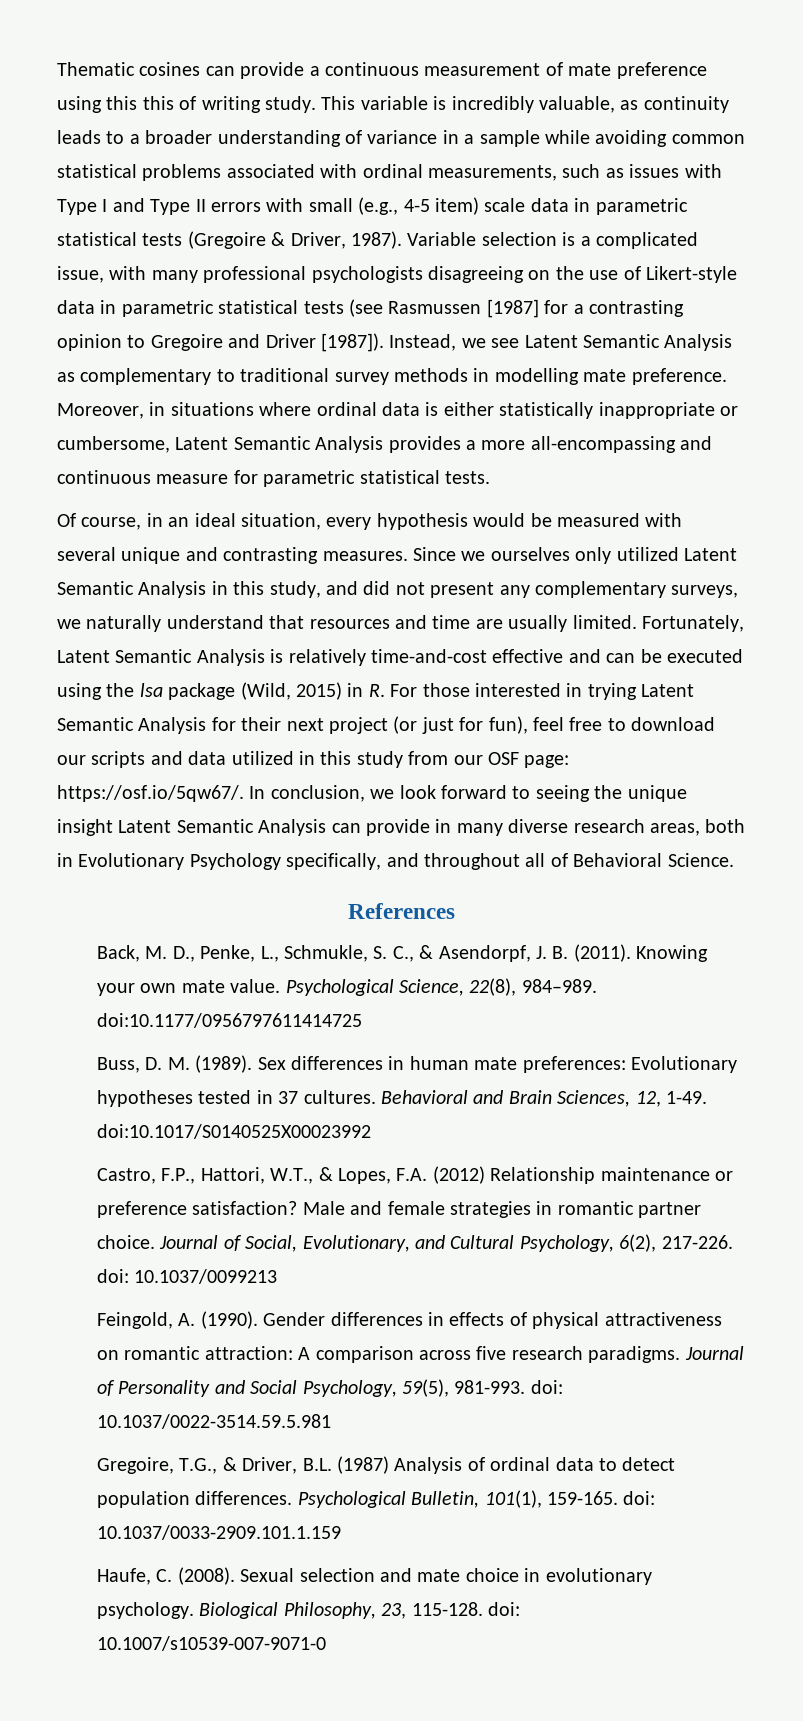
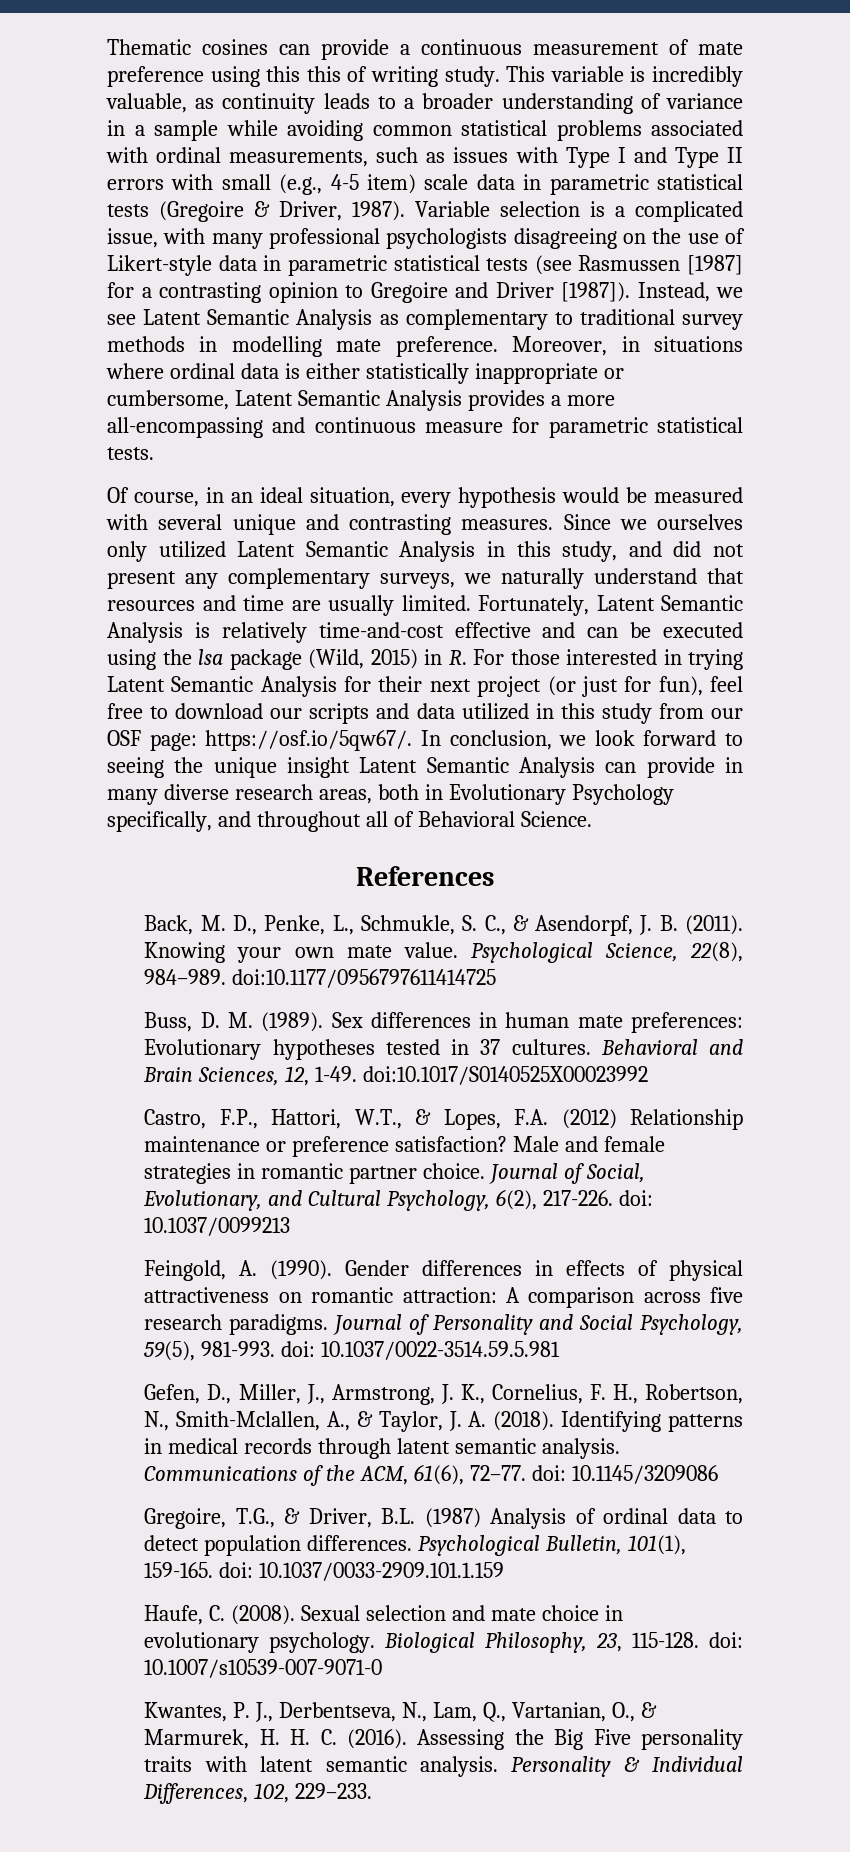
+ Gefen, D., Miller, J., Armstrong, J. K., Cornelius, F. H., Robertson, N., Smith-Mclallen, A., & Taylor, J. A. (2018). Identifying patterns in medical records through latent semantic analysis. Communications of the ACM, 61(6), 72–77. doi: 10.1145/3209086
+ Kwantes, P. J., Derbentseva, N., Lam, Q., Vartanian, O., & Marmurek, H. H. C. (2016). Assessing the Big Five personality traits with latent semantic analysis. Personality & Individual Differences, 102, 229–233.

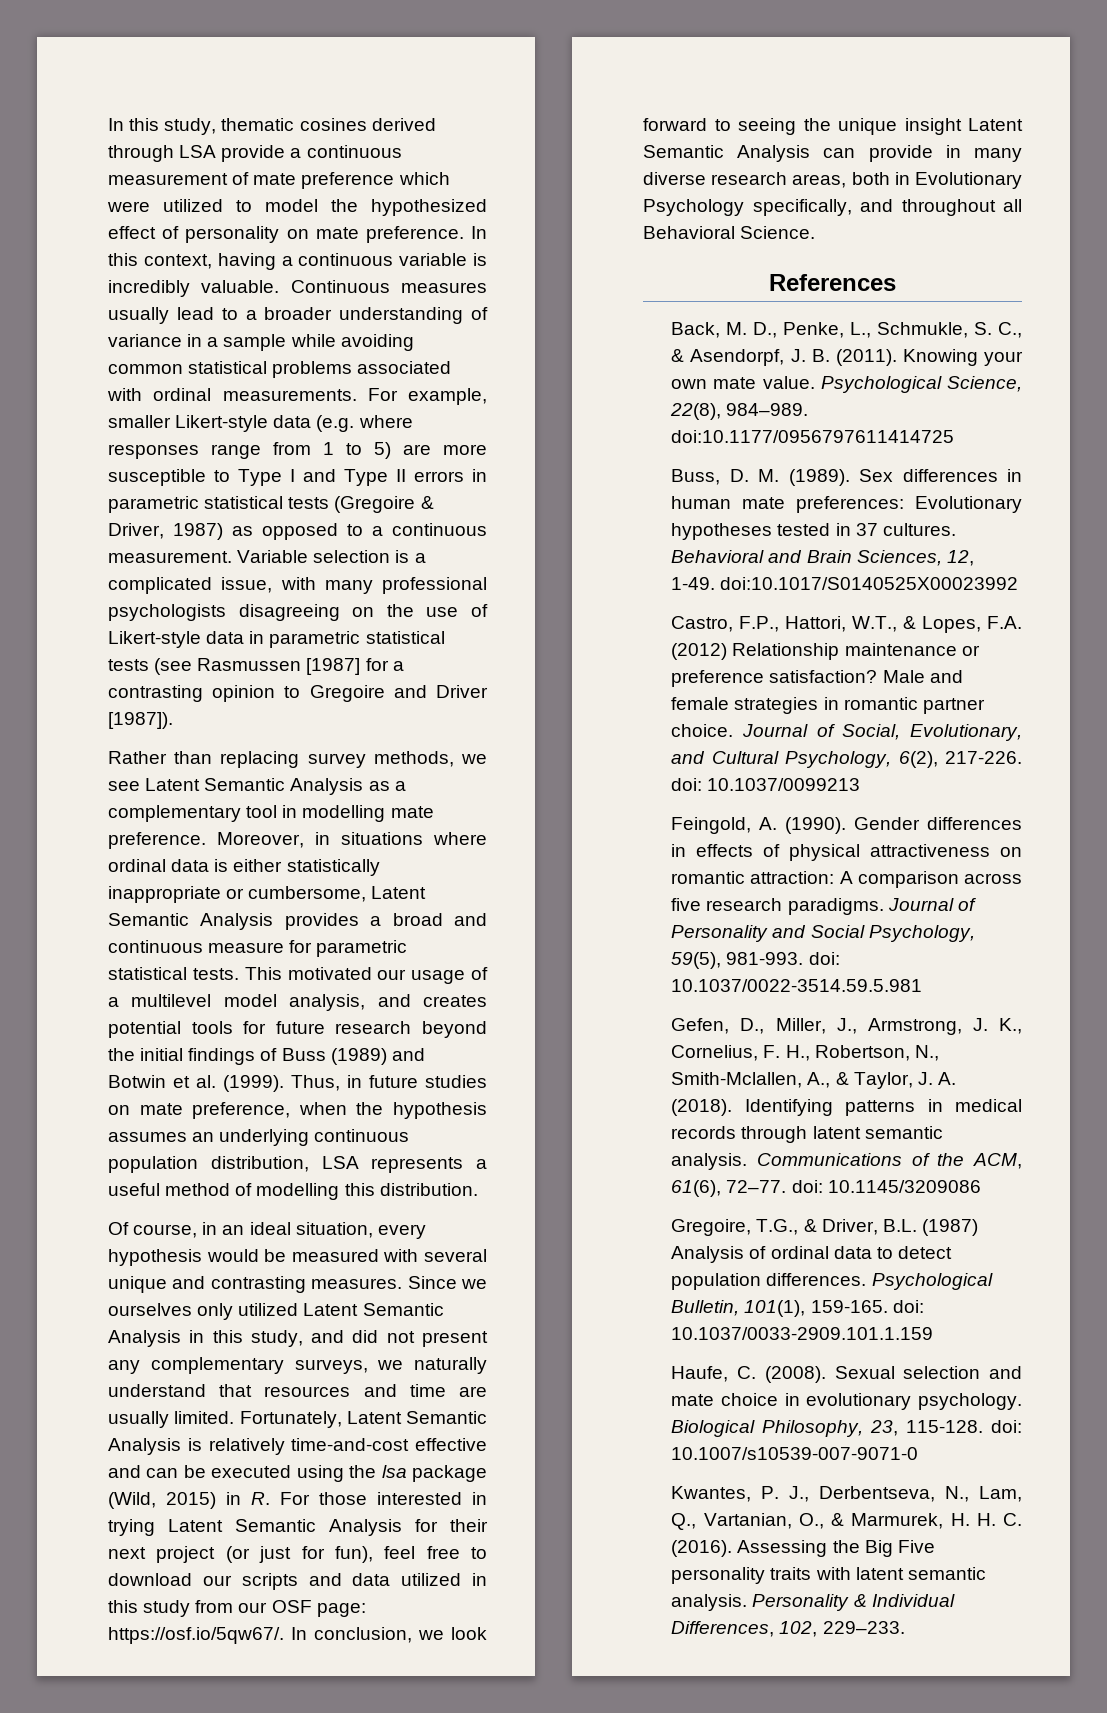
- Thematic cosines can provide a continuous measurement of mate preference using this this of writing study. This variable is incredibly valuable, as continuity leads to a broader understanding of variance in a sample while avoiding common statistical problems associated with ordinal measurements, such as issues with Type I and Type II errors with small (e.g., 4-5 item) scale data in parametric statistical tests (Gregoire & Driver, 1987).
+ In this study, thematic cosines derived through LSA provide a continuous measurement of mate preference which were utilized to model the hypothesized effect of personality on mate preference. In this context, having a continuous variable is incredibly valuable. Continuous measures usually lead to a broader understanding of variance in a sample while avoiding common statistical problems associated with ordinal measurements. For example, smaller Likert-style data (e.g. where responses range from 1 to 5) are more susceptible to Type I and Type II errors in parametric statistical tests (Gregoire & Driver, 1987) as opposed to a continuous measurement.
- Variable selection is a complicated issue, with many professional psychologists disagreeing on the use of Likert-style data in parametric statistical tests (see Rasmussen [1987] for a contrasting opinion to Gregoire and Driver [1987]). Instead, we see Latent Semantic Analysis as complementary to traditional survey methods in modelling mate preference.
+ Variable selection is a complicated issue, with many professional psychologists disagreeing on the use of Likert-style data in parametric statistical tests (see Rasmussen [1987] for a contrasting opinion to Gregoire and Driver [1987]).
+ Rather than replacing survey methods, we see Latent Semantic Analysis as a complementary tool in modelling mate preference.
- Moreover, in situations where ordinal data is either statistically inappropriate or cumbersome, Latent Semantic Analysis provides a more all-encompassing and continuous measure for parametric statistical tests.
+ Moreover, in situations where ordinal data is either statistically inappropriate or cumbersome, Latent Semantic Analysis provides a broad and continuous measure for parametric statistical tests. This motivated our usage of a multilevel model analysis, and creates potential tools for future research beyond the initial findings of Buss (1989) and Botwin et al. (1999). Thus, in future studies on mate preference, when the hypothesis assumes an underlying continuous population distribution, LSA represents a useful method of modelling this distribution.
- https://osf.io/5qw67/. In conclusion, we look forward to seeing the unique insight Latent Semantic Analysis can provide in many diverse research areas, both in Evolutionary Psychology specifically, and throughout all of Behavioral Science.
+ https://osf.io/5qw67/. In conclusion, we look forward to seeing the unique insight Latent Semantic Analysis can provide in many diverse research areas, both in Evolutionary Psychology specifically, and throughout all Behavioral Science.

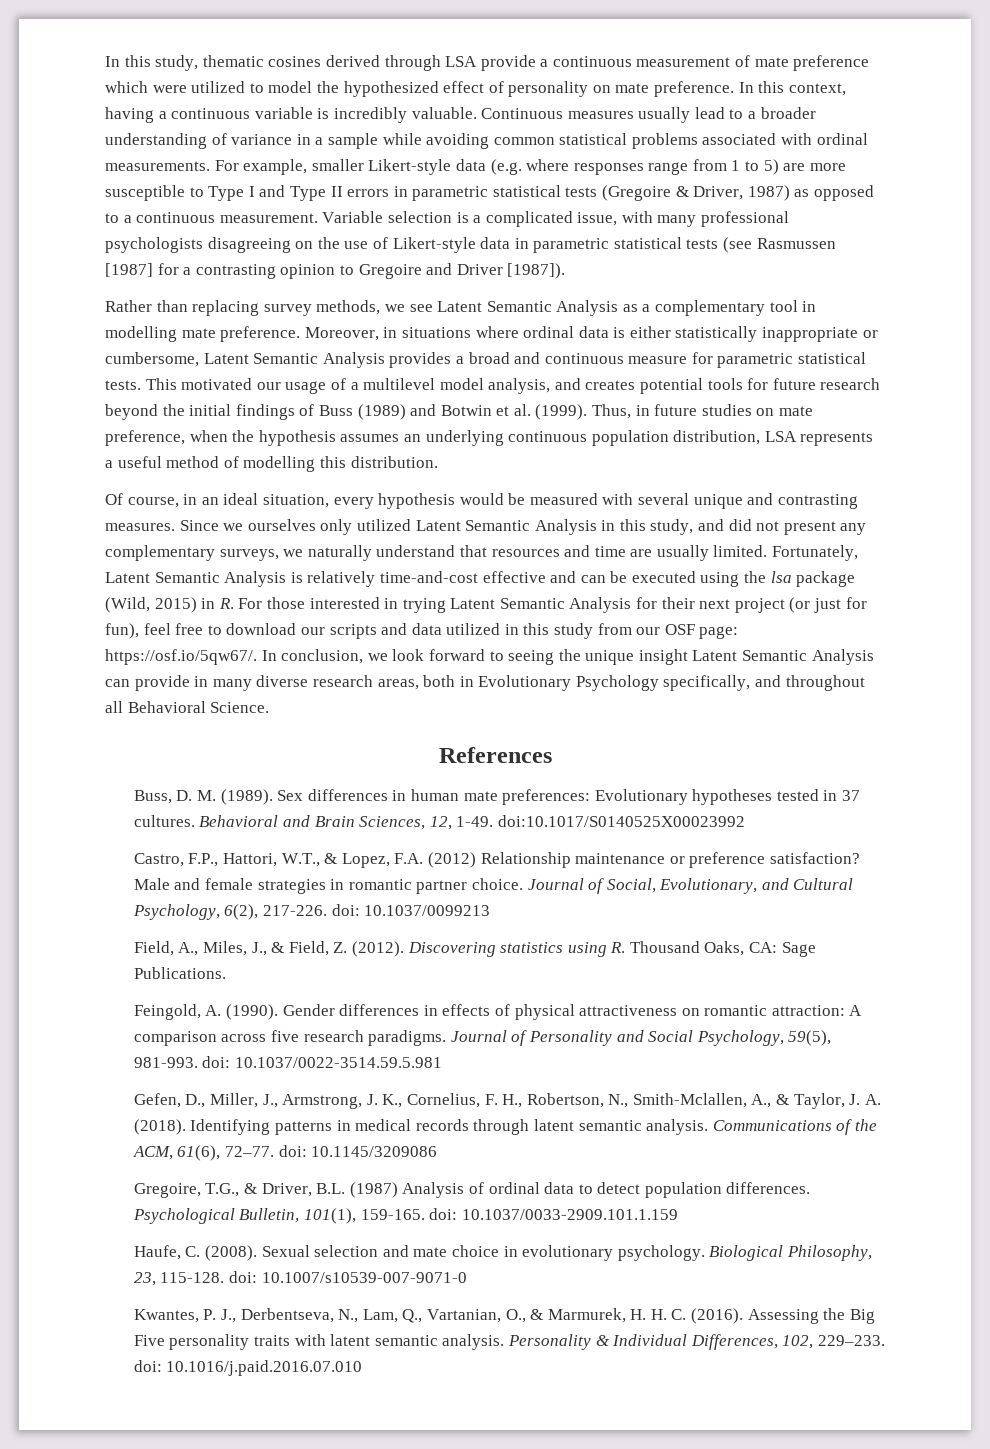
- Back, M. D., Penke, L., Schmukle, S. C., & Asendorpf, J. B. (2011). Knowing your own mate value. Psychological Science, 22(8), 984–989. doi:10.1177/0956797611414725
- Castro, F.P., Hattori, W.T., & Lopes, F.A. (2012) Relationship maintenance or preference satisfaction?
+ Castro, F.P., Hattori, W.T., & Lopez, F.A. (2012) Relationship maintenance or preference satisfaction?
+ Field, A., Miles, J., & Field, Z. (2012). Discovering statistics using R. Thousand Oaks, CA: Sage Publications.
- Personality & Individual Differences, 102, 229–233.
+ Personality & Individual Differences, 102, 229–233. doi: 10.1016/j.paid.2016.07.010

